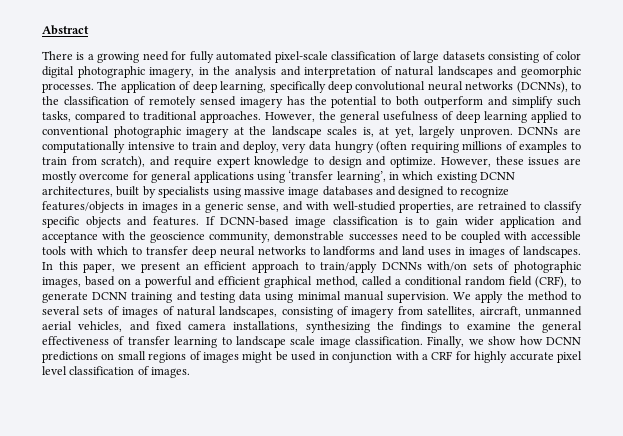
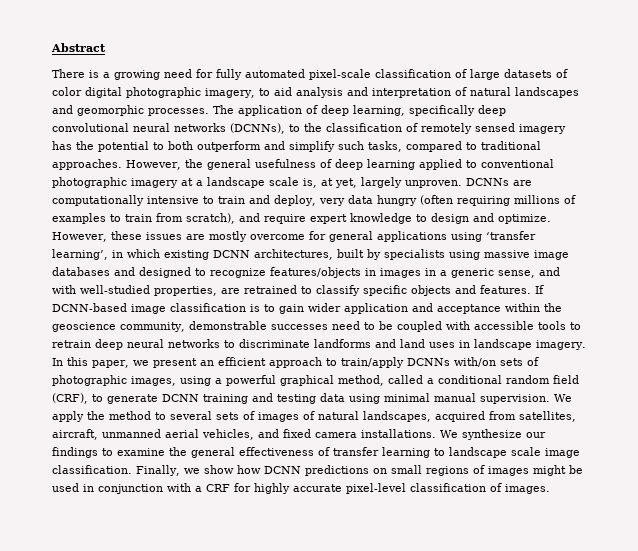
- There is a growing need for fully automated pixel-scale classification of large datasets consisting of color digital photographic imagery, in the analysis and interpretation of natural landscapes and geomorphic processes.
+ There is a growing need for fully automated pixel-scale classification of large datasets of color digital photographic imagery, to aid analysis and interpretation of natural landscapes and geomorphic processes.
- However, the general usefulness of deep learning applied to conventional photographic imagery at the landscape scales is, at yet, largely unproven.
+ However, the general usefulness of deep learning applied to conventional photographic imagery at a landscape scale is, at yet, largely unproven.
- If DCNN-based image classification is to gain wider application and acceptance with the geoscience community, demonstrable successes need to be coupled with accessible tools with which to transfer deep neural networks to landforms and land uses in images of landscapes.
+ If DCNN-based image classification is to gain wider application and acceptance within the geoscience community, demonstrable successes need to be coupled with accessible tools to retrain deep neural networks to discriminate landforms and land uses in landscape imagery.
- In this paper, we present an efficient approach to train/apply DCNNs with/on sets of photographic images, based on a powerful and efficient graphical method, called a conditional random field (CRF), to generate DCNN training and testing data using minimal manual supervision.
+ In this paper, we present an efficient approach to train/apply DCNNs with/on sets of photographic images, using a powerful graphical method, called a conditional random field (CRF), to generate DCNN training and testing data using minimal manual supervision.
- We apply the method to several sets of images of natural landscapes, consisting of imagery from satellites, aircraft, unmanned aerial vehicles, and fixed camera installations, synthesizing the findings to examine the general effectiveness of transfer learning to landscape scale image classification.
+ We apply the method to several sets of images of natural landscapes, acquired from satellites, aircraft, unmanned aerial vehicles, and fixed camera installations. We synthesize our findings to examine the general effectiveness of transfer learning to landscape scale image classification.
- Finally, we show how DCNN predictions on small regions of images might be used in conjunction with a CRF for highly accurate pixel level classification of images.
+ Finally, we show how DCNN predictions on small regions of images might be used in conjunction with a CRF for highly accurate pixel-level classification of images.

